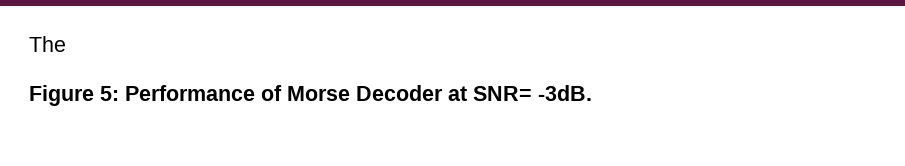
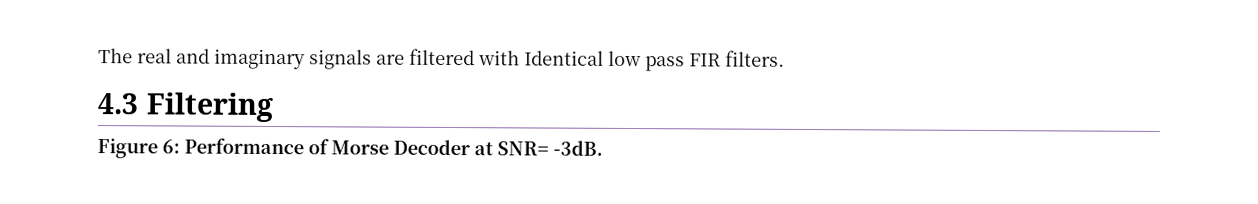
- The
+ The real and imaginary signals are filtered with Identical low pass FIR filters.
+ 4.3 Filtering
- Figure 5: Performance of Morse Decoder at SNR= -3dB.
+ Figure 6: Performance of Morse Decoder at SNR= -3dB.

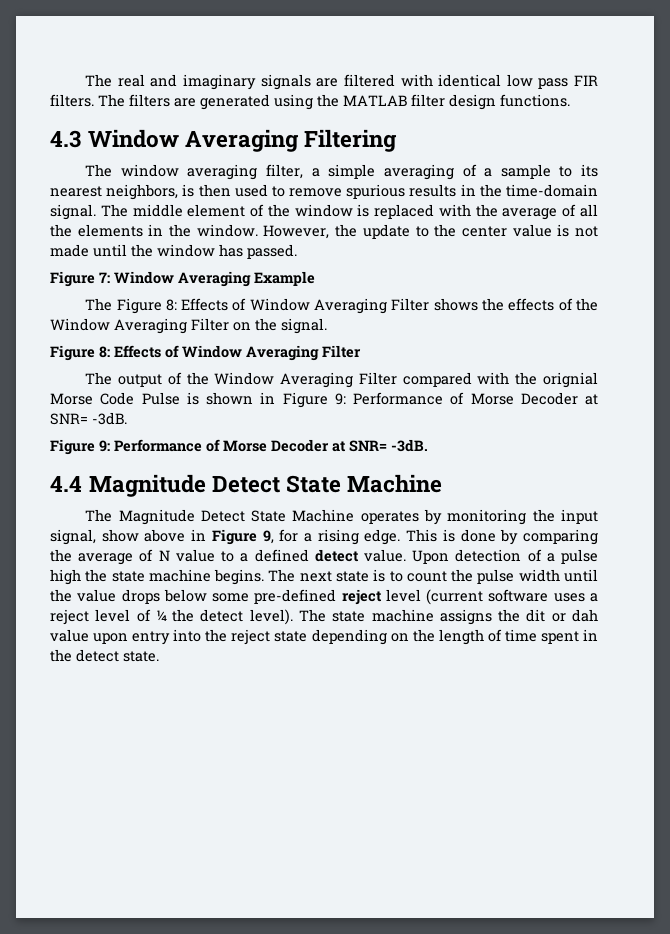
- The real and imaginary signals are filtered with Identical low pass FIR filters.
+ The real and imaginary signals are filtered with identical low pass FIR filters. The filters are generated using the MATLAB filter design functions.
- 4.3 Filtering
+ 4.3 Window Averaging Filtering
- Figure 6: Performance of Morse Decoder at SNR= -3dB.
+ The window averaging filter, a simple averaging of a sample to its nearest neighbors, is then used to remove spurious results in the time-domain signal. The middle element of the window is replaced with the average of all the elements in the window. However, the update to the center value is not made until the window has passed.
+ Figure 7: Window Averaging Example
+ The Figure 8: Effects of Window Averaging Filter shows the effects of the Window Averaging Filter on the signal.
+ Figure 8: Effects of Window Averaging Filter
+ The output of the Window Averaging Filter compared with the orignial Morse Code Pulse is shown in Figure 9: Performance of Morse Decoder at SNR= -3dB.
+ Figure 9: Performance of Morse Decoder at SNR= -3dB.
+ 4.4 Magnitude Detect State Machine
+ The Magnitude Detect State Machine operates by monitoring the input signal, show above in Figure 9, for a rising edge. This is done by comparing the average of N value to a defined detect value. Upon detection of a pulse high the state machine begins. The next state is to count the pulse width until the value drops below some pre-defined reject level (current software uses a reject level of ¼ the detect level). The state machine assigns the dit or dah value upon entry into the reject state depending on the length of time spent in the detect state.

